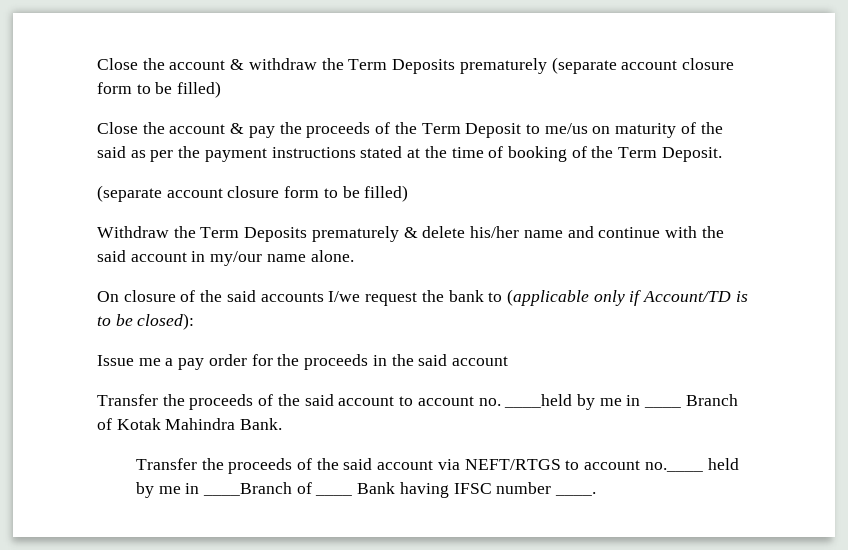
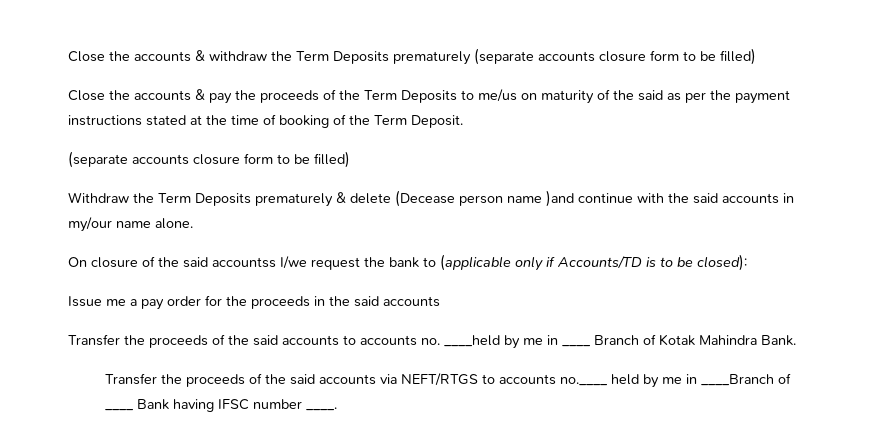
- Close the account & withdraw the Term Deposits prematurely (separate account closure form to be filled)
+ Close the accounts & withdraw the Term Deposits prematurely (separate accounts closure form to be filled)
- Close the account & pay the proceeds of the Term Deposit to me/us on maturity of the said as per the payment instructions stated at the time of booking of the Term Deposit.
- (separate account closure form to be filled)
+ Close the accounts & pay the proceeds of the Term Deposits to me/us on maturity of the said as per the payment instructions stated at the time of booking of the Term Deposit.
+ (separate accounts closure form to be filled)
- Withdraw the Term Deposits prematurely & delete his/her name and continue with the said account in my/our name alone.
+ Withdraw the Term Deposits prematurely & delete (Decease person name )and continue with the said accounts in my/our name alone.
- On closure of the said accounts I/we request the bank to (applicable only if Account/TD is to be closed):
+ On closure of the said accountss I/we request the bank to (applicable only if Accounts/TD is to be closed):
- Issue me a pay order for the proceeds in the said account
- Transfer the proceeds of the said account to account no. ____held by me in ____ Branch of Kotak Mahindra Bank.
+ Issue me a pay order for the proceeds in the said accounts
+ Transfer the proceeds of the said accounts to accounts no. ____held by me in ____ Branch of Kotak Mahindra Bank.
- Transfer the proceeds of the said account via NEFT/RTGS to account no.____ held by me in ____Branch of ____ Bank having IFSC number ____.
+ Transfer the proceeds of the said accounts via NEFT/RTGS to accounts no.____ held by me in ____Branch of ____ Bank having IFSC number ____.

